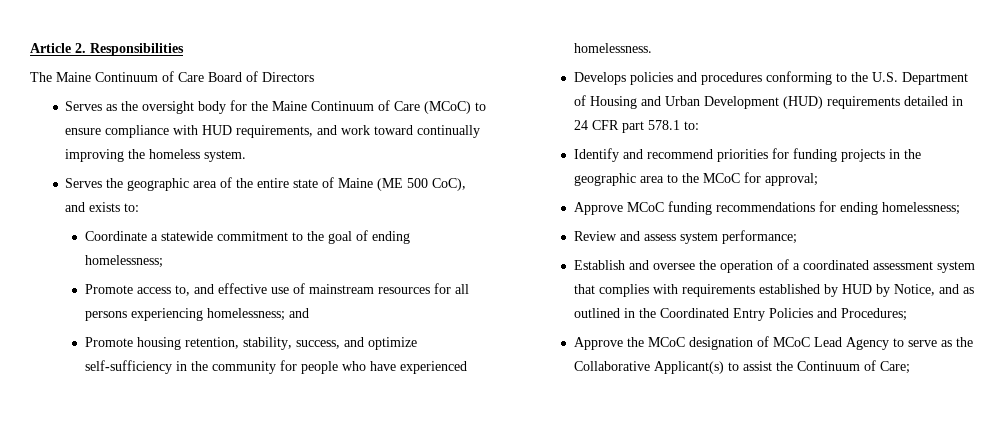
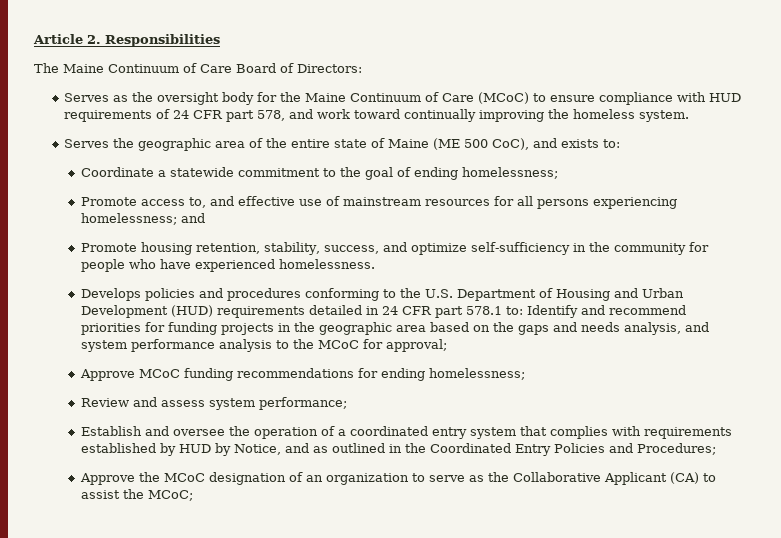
- The Maine Continuum of Care Board of Directors
+ The Maine Continuum of Care Board of Directors:
- Serves as the oversight body for the Maine Continuum of Care (MCoC) to ensure compliance with HUD requirements, and work toward continually improving the homeless system.
+ Serves as the oversight body for the Maine Continuum of Care (MCoC) to ensure compliance with HUD requirements of 24 CFR part 578, and work toward continually improving the homeless system.
- Develops policies and procedures conforming to the U.S. Department of Housing and Urban Development (HUD) requirements detailed in 24 CFR part 578.1 to:
- Identify and recommend priorities for funding projects in the geographic area to the MCoC for approval;
+ Develops policies and procedures conforming to the U.S. Department of Housing and Urban Development (HUD) requirements detailed in 24 CFR part 578.1 to: Identify and recommend priorities for funding projects in the geographic area based on the gaps and needs analysis, and system performance analysis to the MCoC for approval;
- Establish and oversee the operation of a coordinated assessment system that complies with requirements established by HUD by Notice, and as outlined in the Coordinated Entry Policies and Procedures;
+ Establish and oversee the operation of a coordinated entry system that complies with requirements established by HUD by Notice, and as outlined in the Coordinated Entry Policies and Procedures;
- Approve the MCoC designation of MCoC Lead Agency to serve as the Collaborative Applicant(s) to assist the Continuum of Care;
+ Approve the MCoC designation of an organization to serve as the Collaborative Applicant (CA) to assist the MCoC;

